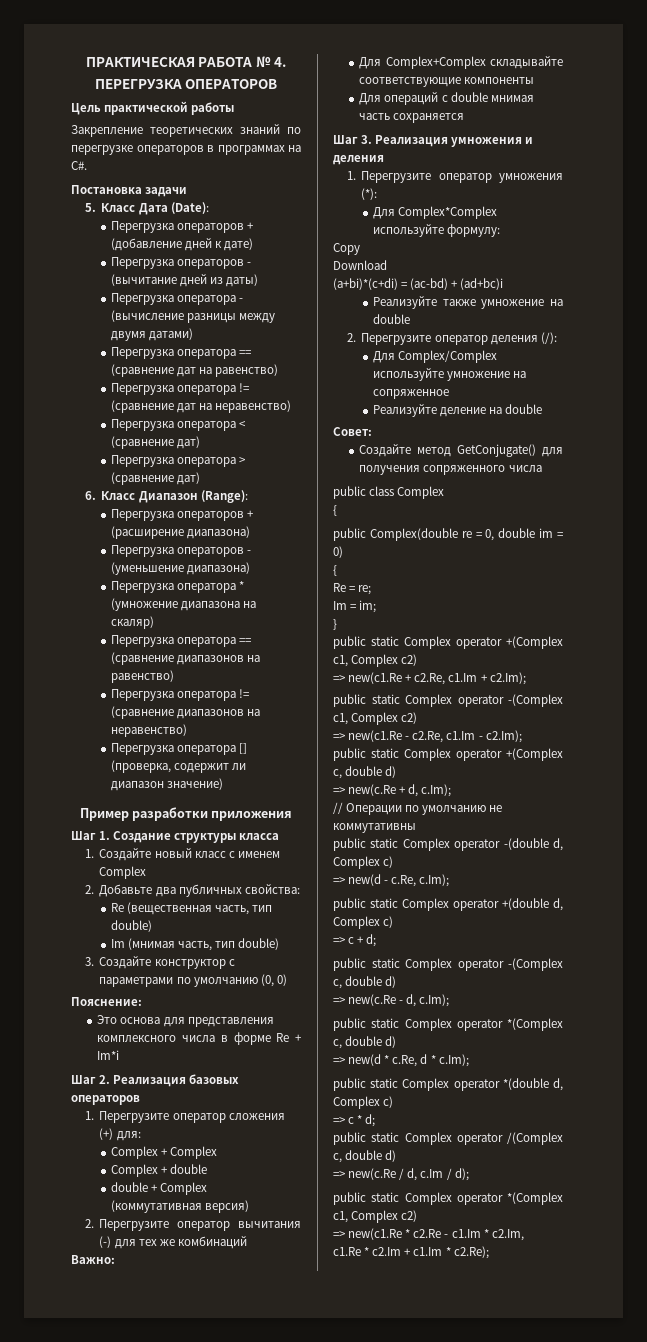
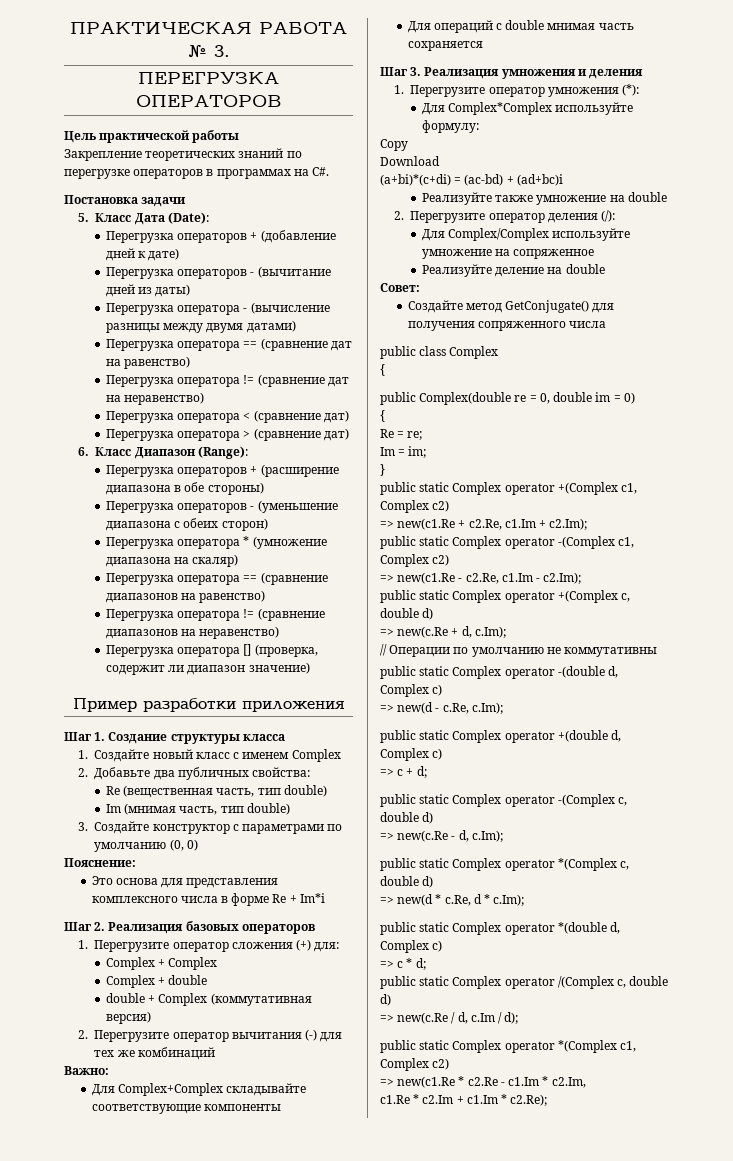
- ПРАКТИЧЕСКАЯ РАБОТА № 4.
+ ПРАКТИЧЕСКАЯ РАБОТА № 3.
- Перегрузка операторов + (расширение диапазона)
+ Перегрузка операторов + (расширение диапазона в обе стороны)
- Перегрузка операторов - (уменьшение диапазона)
+ Перегрузка операторов - (уменьшение диапазона с обеих сторон)

